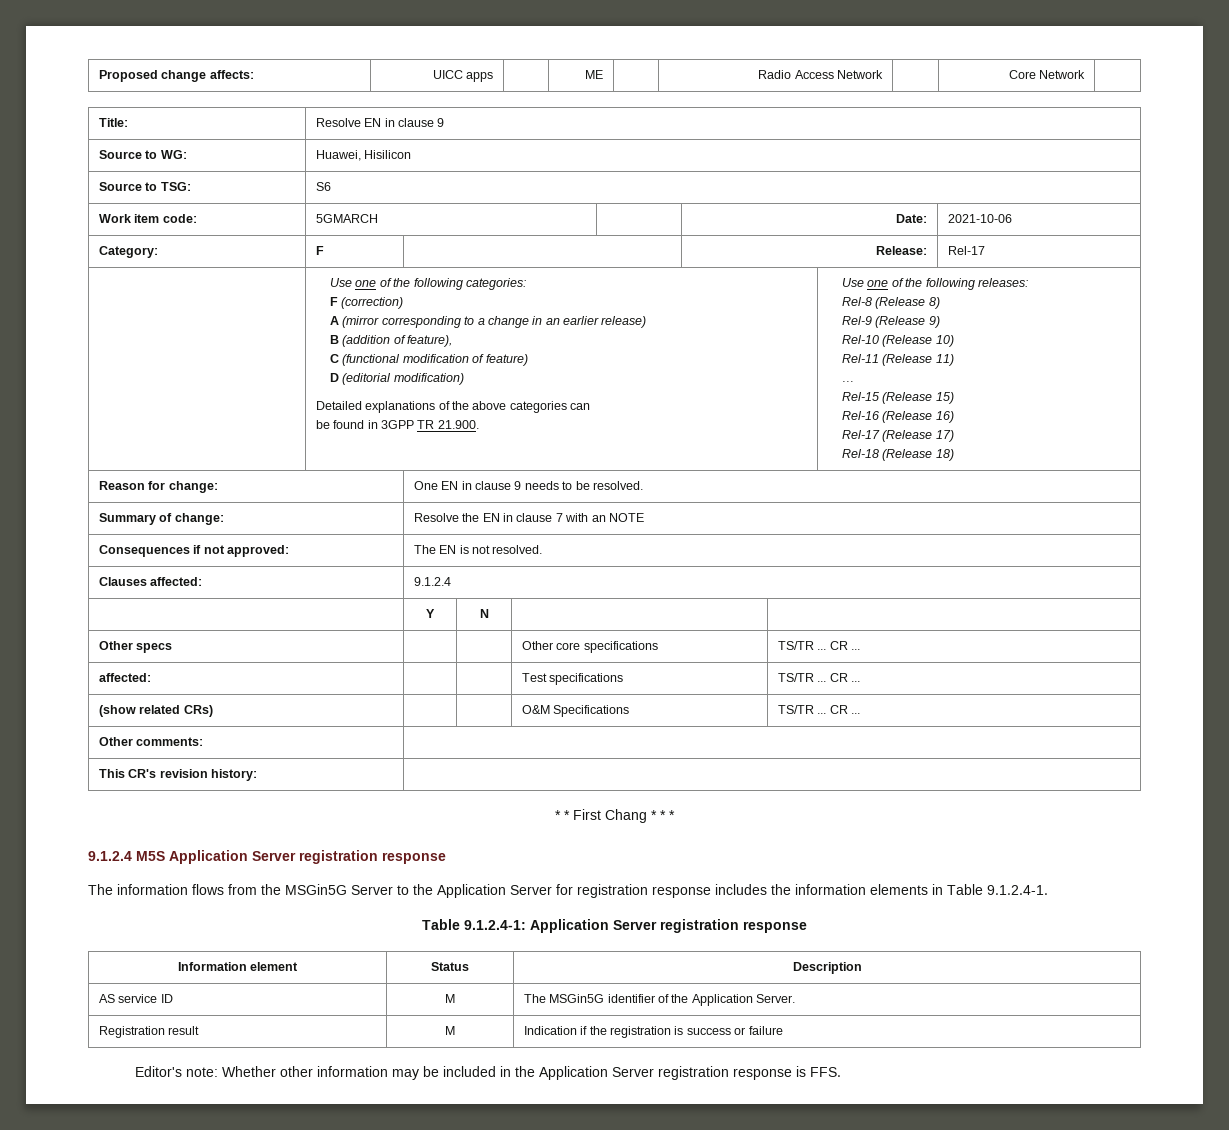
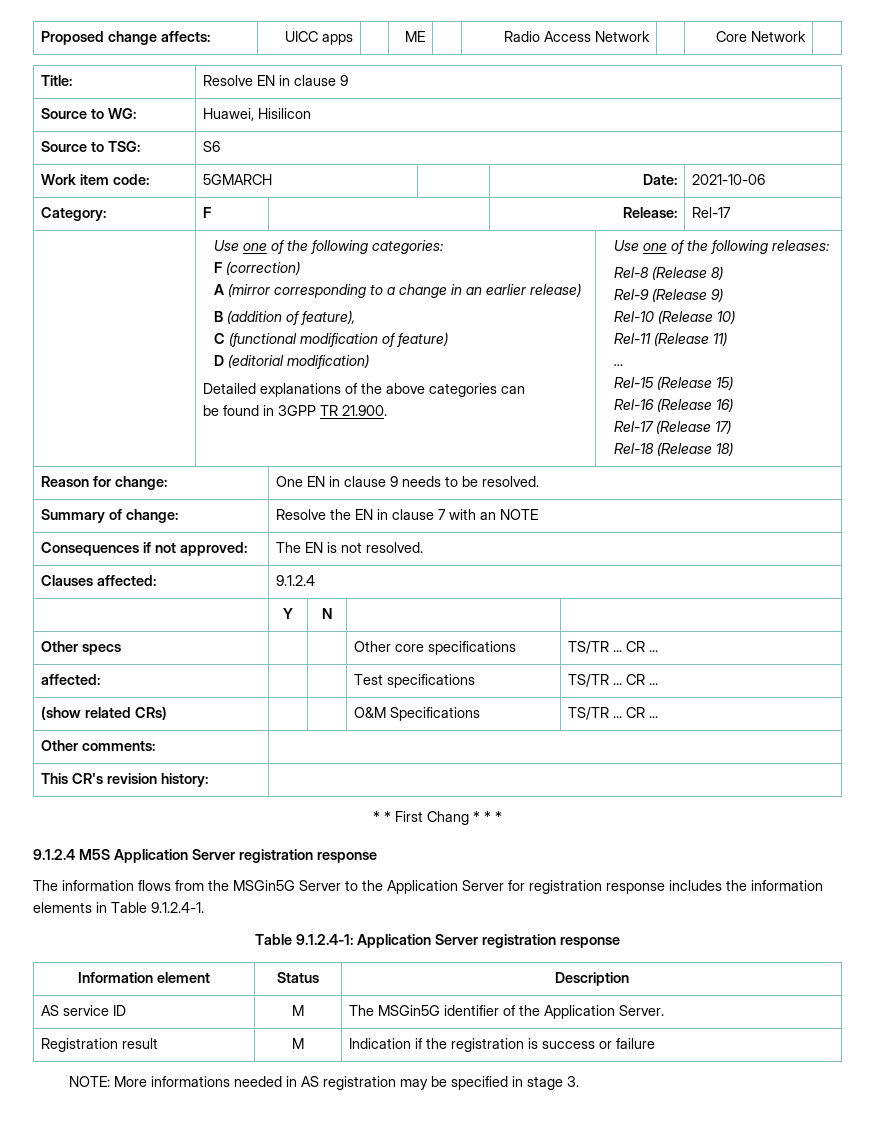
- Editor's note: Whether other information may be included in the Application Server registration response is FFS.
+ NOTE: More informations needed in AS registration may be specified in stage 3.

